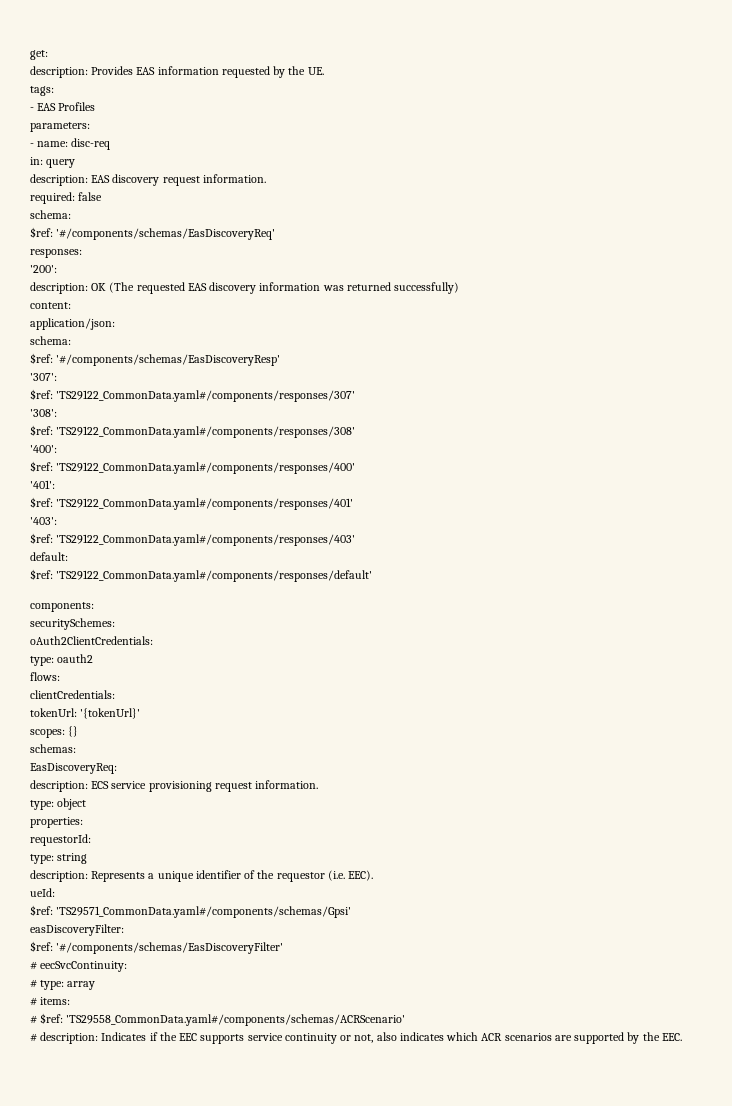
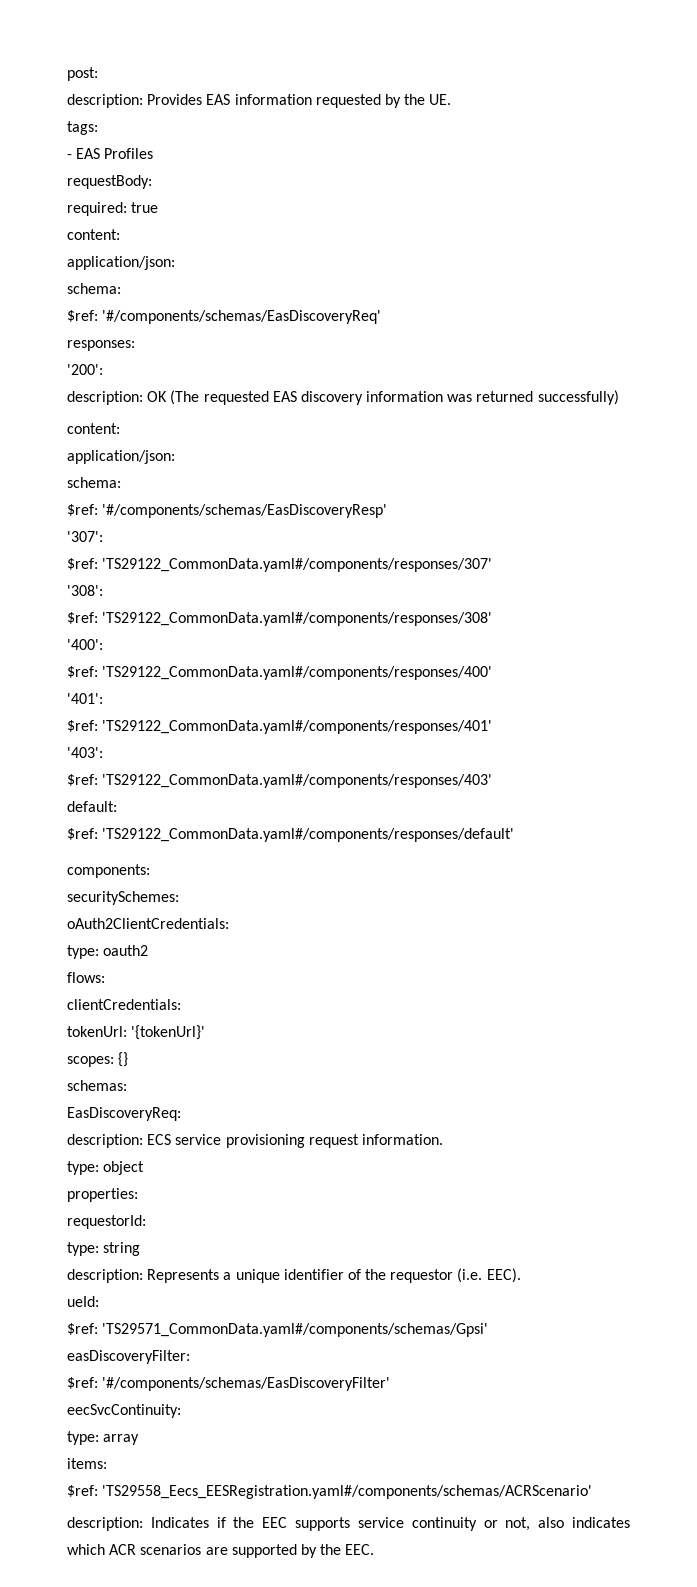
- get:
+ post:
- parameters:
- - name: disc-req
- in: query
- description: EAS discovery request information.
- required: false
+ requestBody:
+ required: true
+ content:
+ application/json:
- # eecSvcContinuity:
+ eecSvcContinuity:
- # type: array
+ type: array
- # items:
+ items:
- # $ref: 'TS29558_CommonData.yaml#/components/schemas/ACRScenario'
- # description: Indicates if the EEC supports service continuity or not, also indicates which ACR scenarios are supported by the EEC.
+ $ref: 'TS29558_Eecs_EESRegistration.yaml#/components/schemas/ACRScenario'
+ description: Indicates if the EEC supports service continuity or not, also indicates which ACR scenarios are supported by the EEC.

